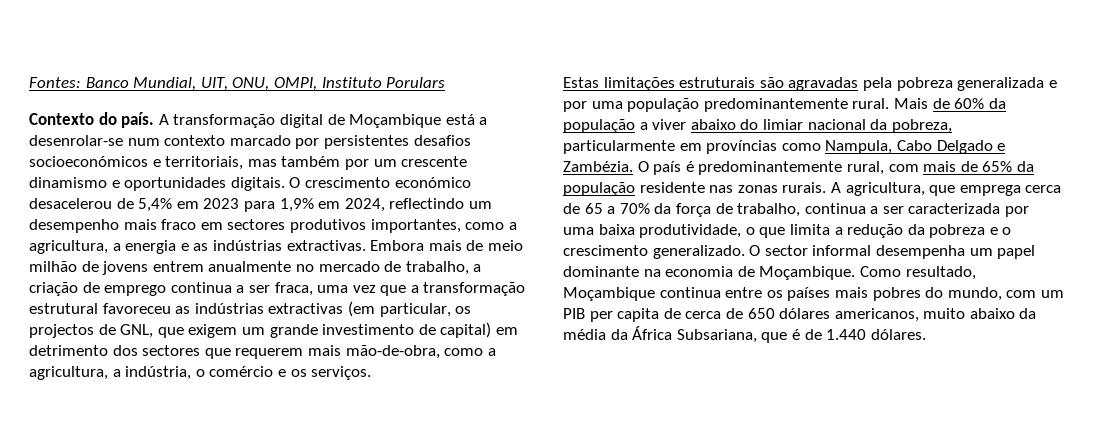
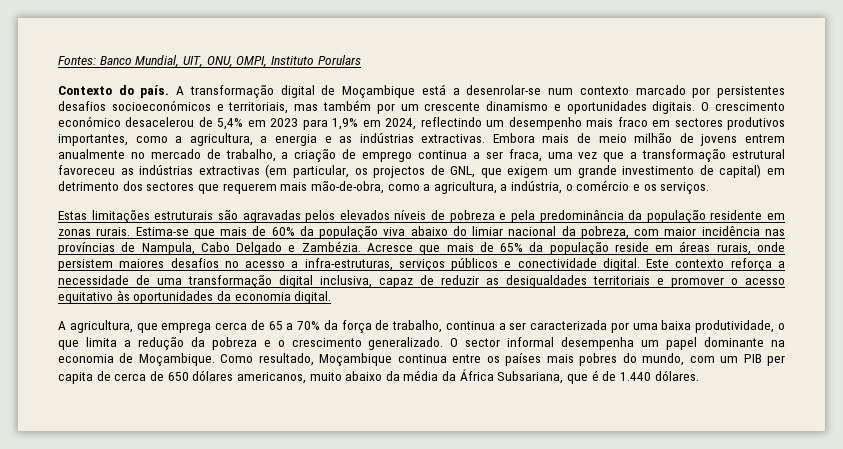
- Estas limitações estruturais são agravadas pela pobreza generalizada e por uma população predominantemente rural. Mais de 60% da população a viver abaixo do limiar nacional da pobreza, particularmente em províncias como Nampula, Cabo Delgado e Zambézia.
+ Estas limitações estruturais são agravadas pelos elevados níveis de pobreza e pela predominância da população residente em zonas rurais. Estima-se que mais de 60% da população viva abaixo do limiar nacional da pobreza, com maior incidência nas províncias de Nampula, Cabo Delgado e Zambézia.
- O país é predominantemente rural, com mais de 65% da população residente nas zonas rurais. A agricultura, que emprega cerca de 65 a 70% da força de trabalho, continua a ser caracterizada por uma baixa produtividade, o que limita a redução da pobreza e o crescimento generalizado.
+ Acresce que mais de 65% da população reside em áreas rurais, onde persistem maiores desafios no acesso a infra-estruturas, serviços públicos e conectividade digital. Este contexto reforça a necessidade de uma transformação digital inclusiva, capaz de reduzir as desigualdades territoriais e promover o acesso equitativo às oportunidades da economia digital.
+ A agricultura, que emprega cerca de 65 a 70% da força de trabalho, continua a ser caracterizada por uma baixa produtividade, o que limita a redução da pobreza e o crescimento generalizado.

